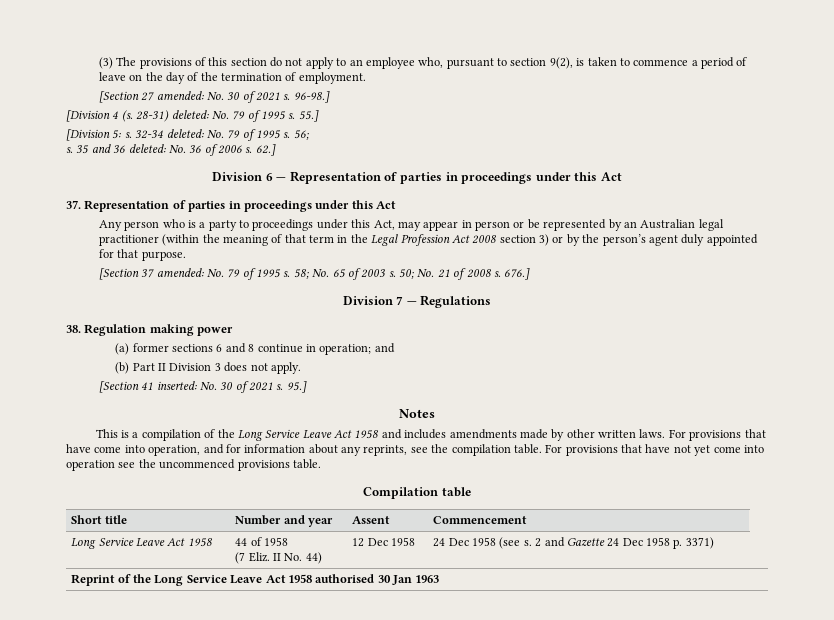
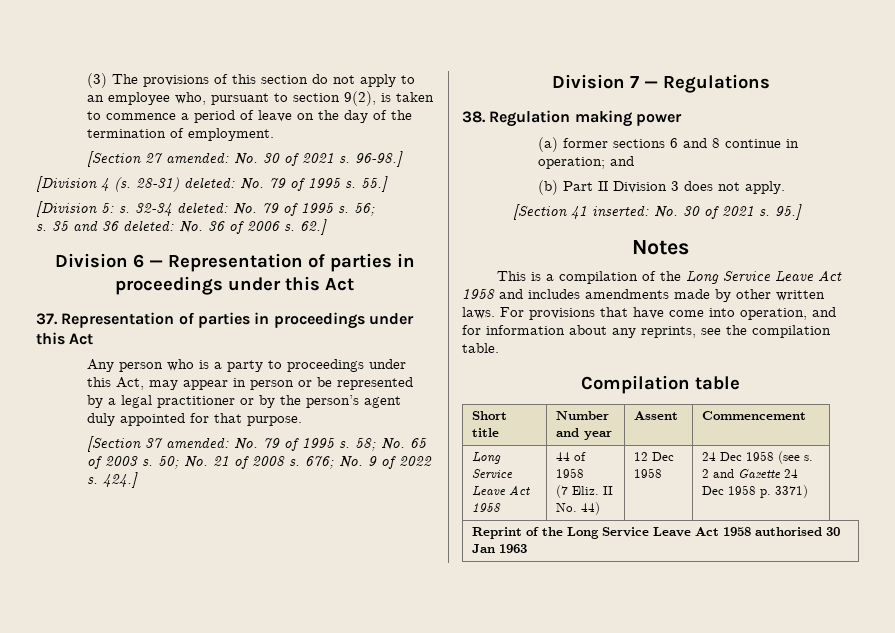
- Any person who is a party to proceedings under this Act, may appear in person or be represented by an Australian legal practitioner (within the meaning of that term in the Legal Profession Act 2008 section 3) or by the person’s agent duly appointed for that purpose.
+ Any person who is a party to proceedings under this Act, may appear in person or be represented by a legal practitioner or by the person’s agent duly appointed for that purpose.
- 676.]
+ 676; No. 9 of 2022 s. 424.]
- For provisions that have not yet come into operation see the uncommenced provisions table.

